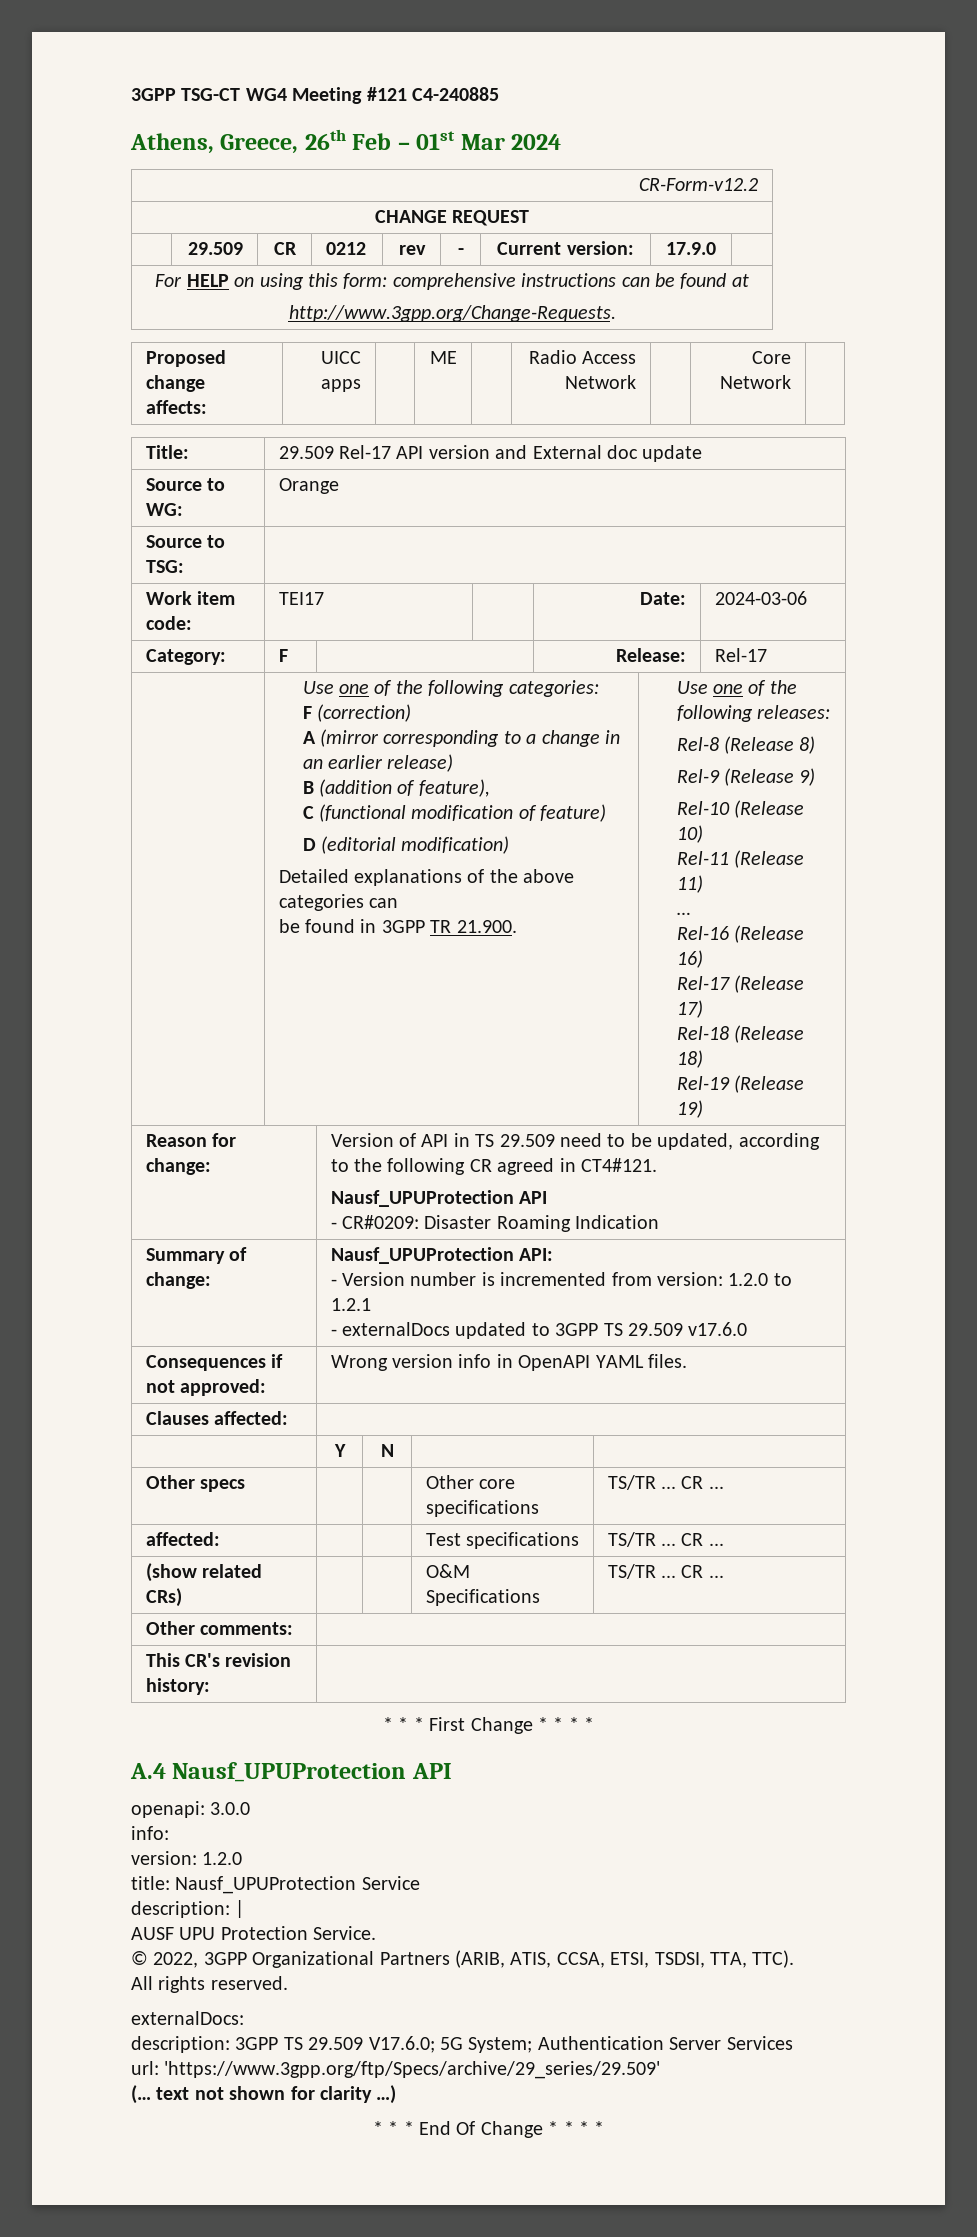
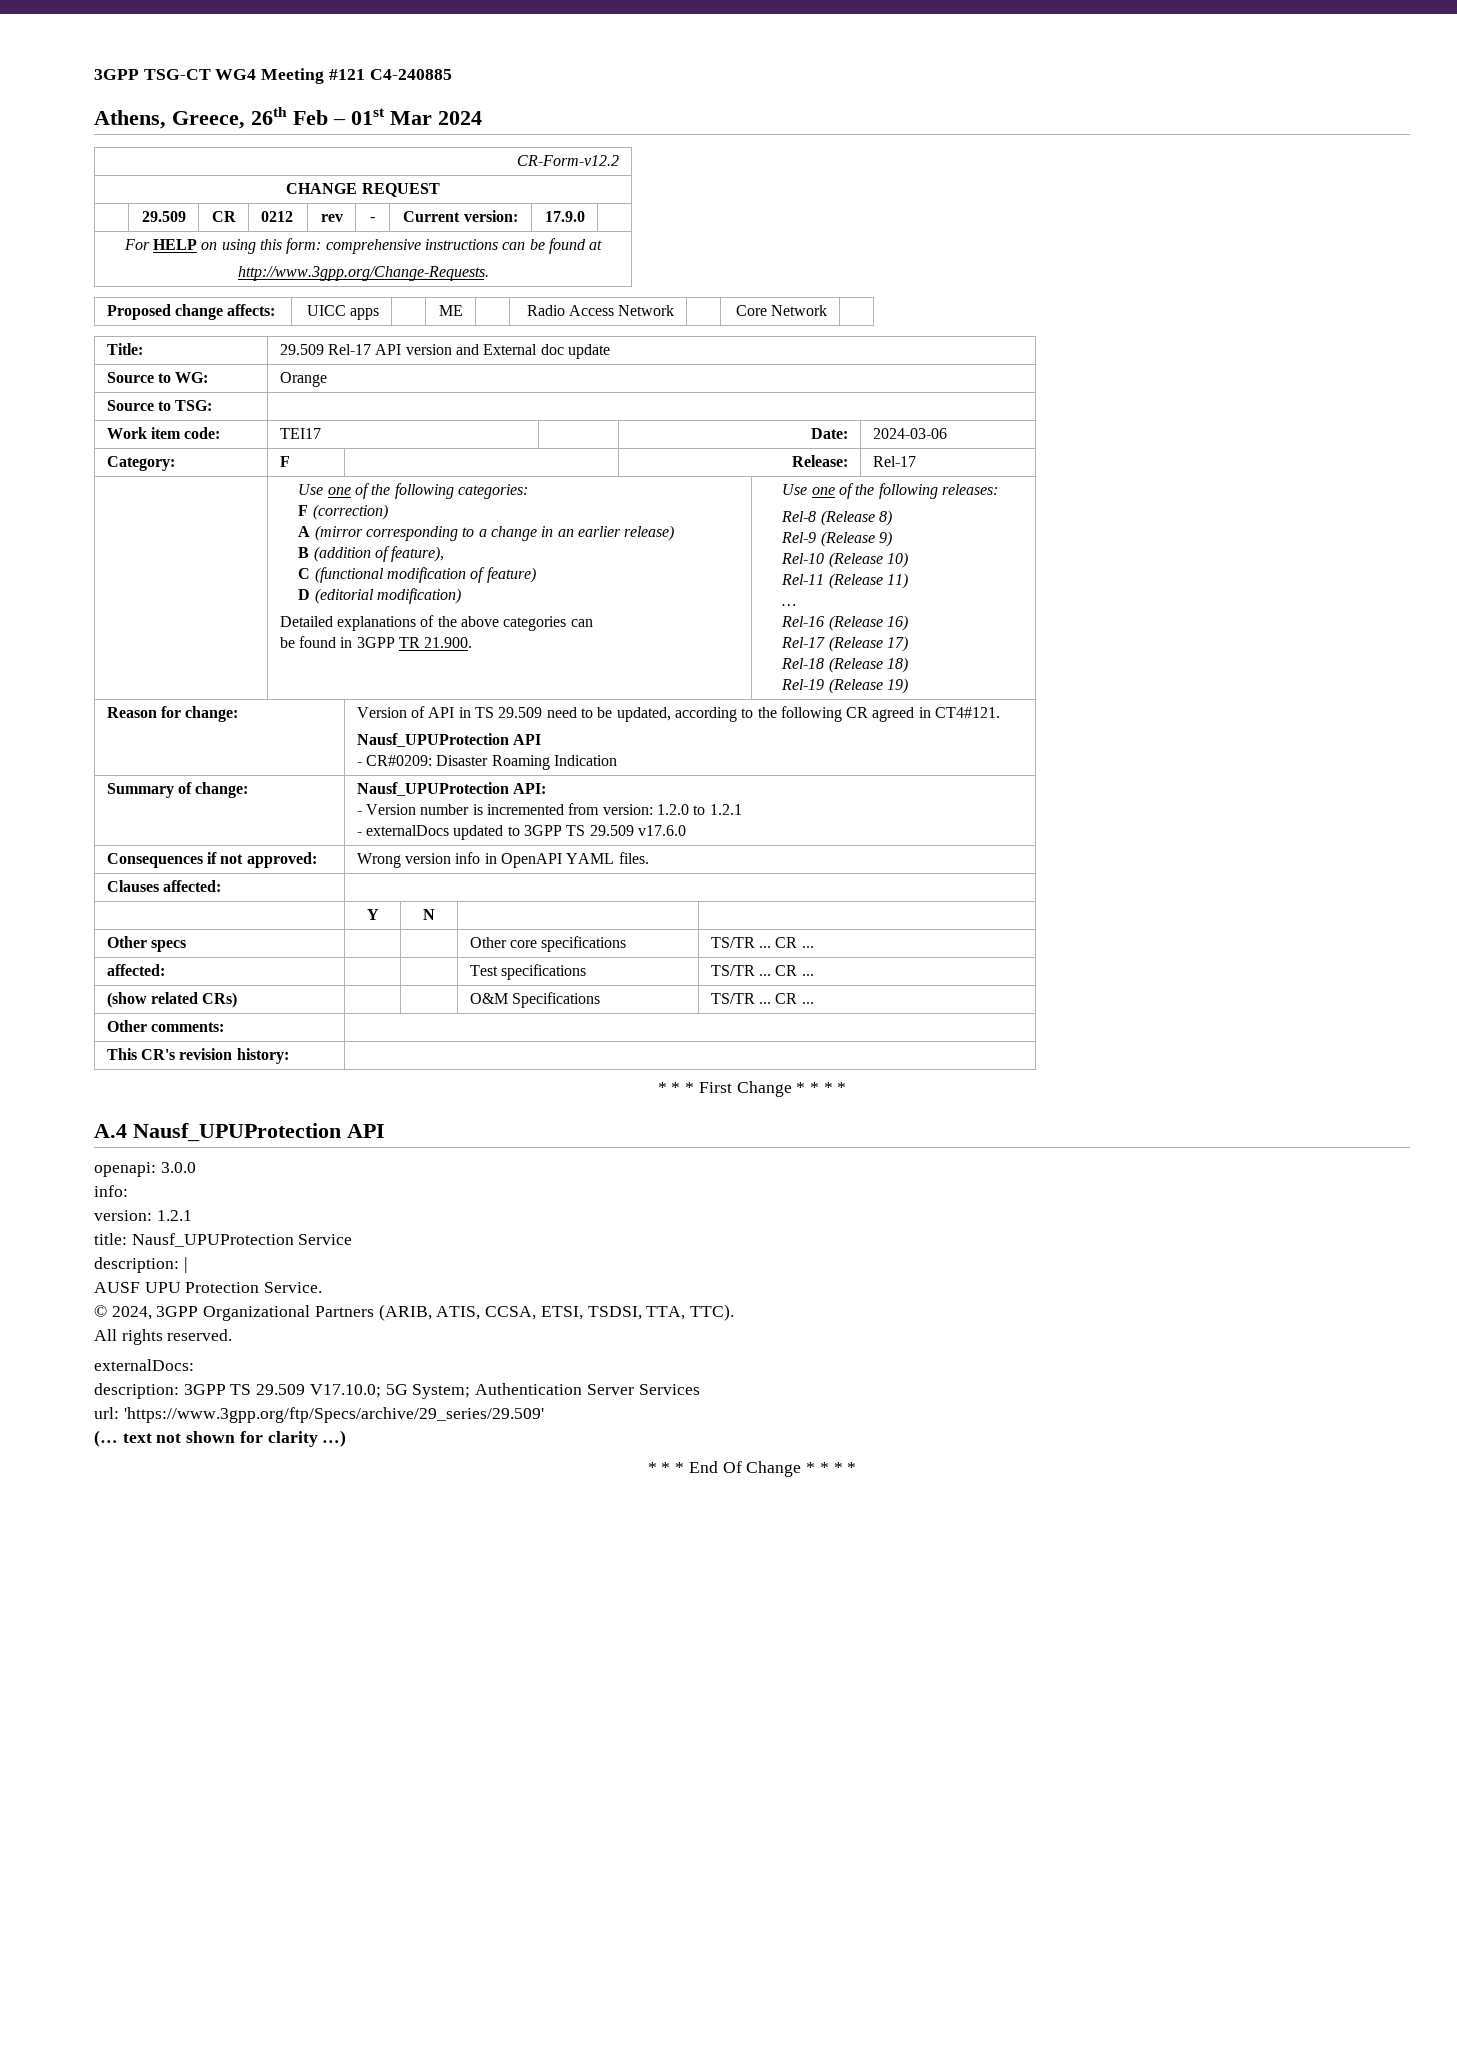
  info:
- version: 1.2.0
+ version: 1.2.1
- © 2022, 3GPP Organizational Partners (ARIB, ATIS, CCSA, ETSI, TSDSI, TTA, TTC).
+ © 2024, 3GPP Organizational Partners (ARIB, ATIS, CCSA, ETSI, TSDSI, TTA, TTC).
- description: 3GPP TS 29.509 V17.6.0; 5G System; Authentication Server Services
+ description: 3GPP TS 29.509 V17.10.0; 5G System; Authentication Server Services

